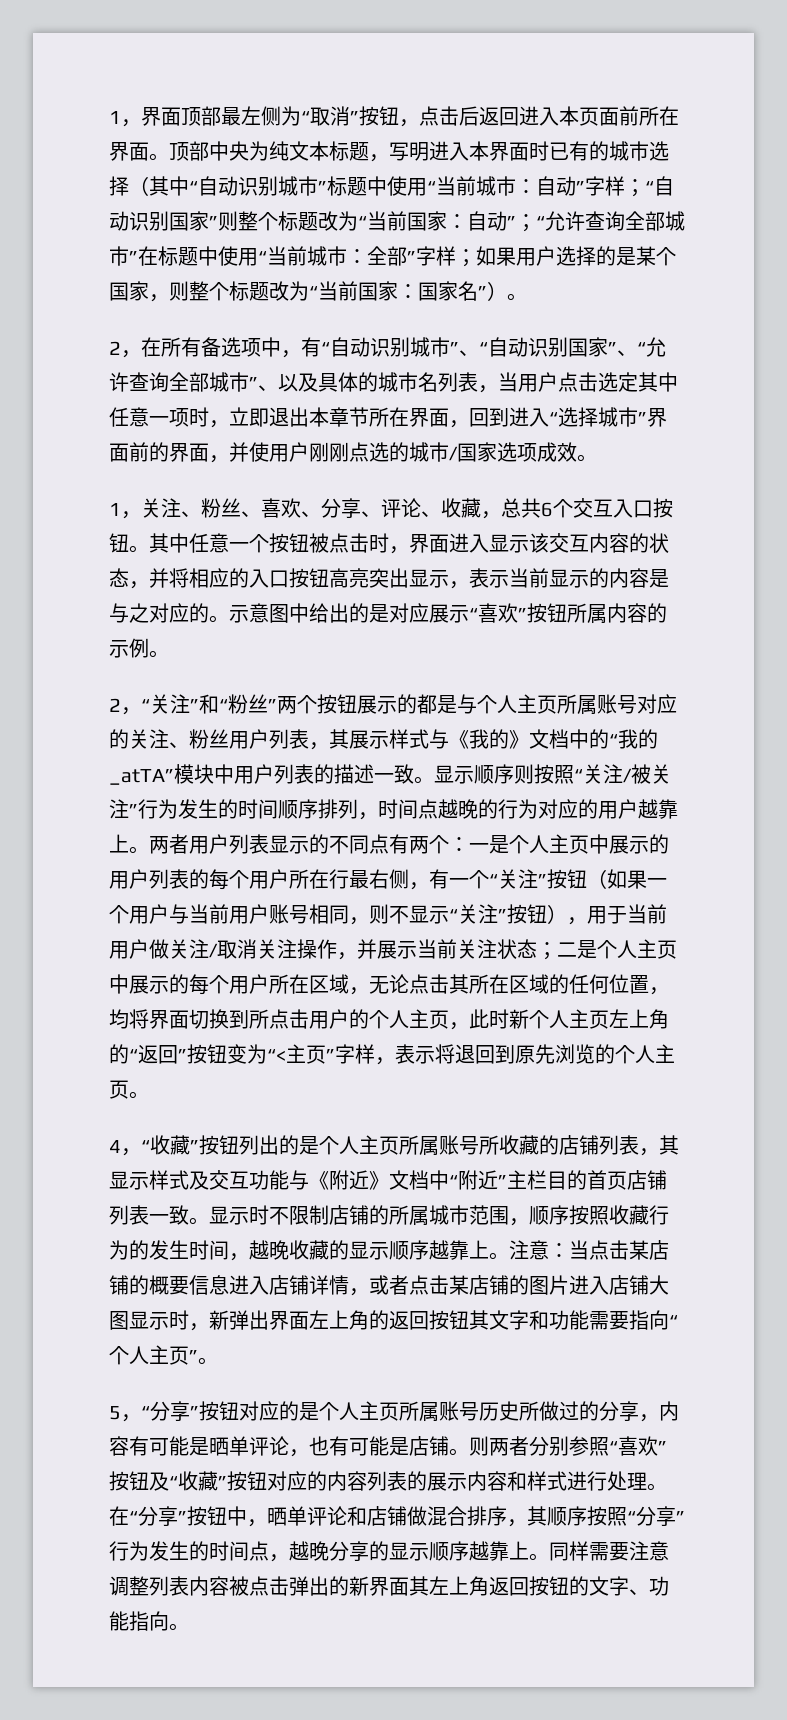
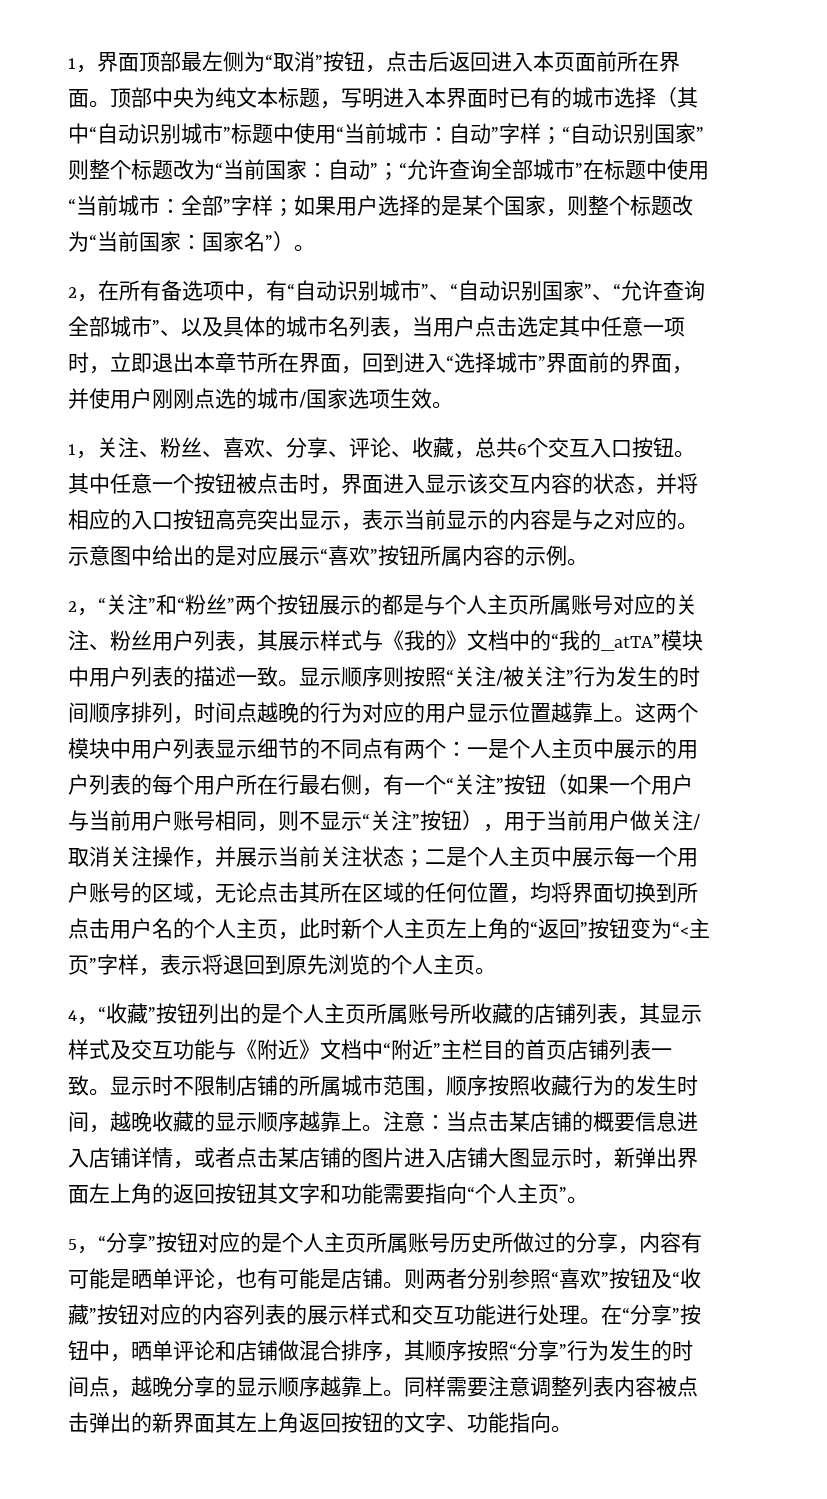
- 2，在所有备选项中，有“自动识别城市”、“自动识别国家”、“允许查询全部城市”、以及具体的城市名列表，当用户点击选定其中任意一项时，立即退出本章节所在界面，回到进入“选择城市”界面前的界面，并使用户刚刚点选的城市/国家选项成效。
+ 2，在所有备选项中，有“自动识别城市”、“自动识别国家”、“允许查询全部城市”、以及具体的城市名列表，当用户点击选定其中任意一项时，立即退出本章节所在界面，回到进入“选择城市”界面前的界面，并使用户刚刚点选的城市/国家选项生效。
- 显示顺序则按照“关注/被关注”行为发生的时间顺序排列，时间点越晚的行为对应的用户越靠上。两者用户列表显示的不同点有两个：
+ 显示顺序则按照“关注/被关注”行为发生的时间顺序排列，时间点越晚的行为对应的用户显示位置越靠上。这两个模块中用户列表显示细节的不同点有两个：
- 二是个人主页中展示的每个用户所在区域，无论点击其所在区域的任何位置，均将界面切换到所点击用户的个人主页，此时新个人主页左上角的“返回”按钮变为“<主页”字样，表示将退回到原先浏览的个人主页。
+ 二是个人主页中展示每一个用户账号的区域，无论点击其所在区域的任何位置，均将界面切换到所点击用户名的个人主页，此时新个人主页左上角的“返回”按钮变为“<主页”字样，表示将退回到原先浏览的个人主页。
- 则两者分别参照“喜欢”按钮及“收藏”按钮对应的内容列表的展示内容和样式进行处理。
+ 则两者分别参照“喜欢”按钮及“收藏”按钮对应的内容列表的展示样式和交互功能进行处理。

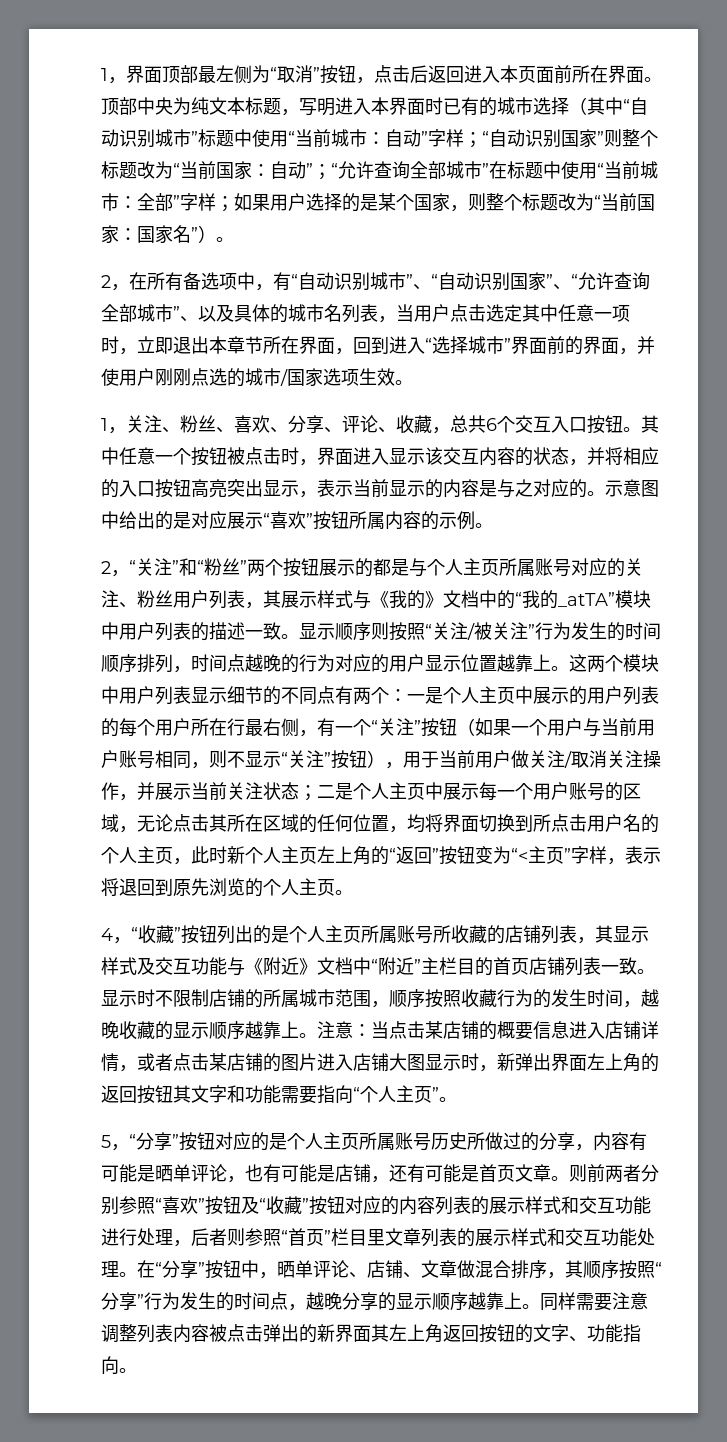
- 5，“分享”按钮对应的是个人主页所属账号历史所做过的分享，内容有可能是晒单评论，也有可能是店铺。则两者分别参照“喜欢”按钮及“收藏”按钮对应的内容列表的展示样式和交互功能进行处理。
+ 5，“分享”按钮对应的是个人主页所属账号历史所做过的分享，内容有可能是晒单评论，也有可能是店铺，还有可能是首页文章。则前两者分别参照“喜欢”按钮及“收藏”按钮对应的内容列表的展示样式和交互功能进行处理，后者则参照“首页”栏目里文章列表的展示样式和交互功能处理。
- 在“分享”按钮中，晒单评论和店铺做混合排序，其顺序按照“分享”行为发生的时间点，越晚分享的显示顺序越靠上。
+ 在“分享”按钮中，晒单评论、店铺、文章做混合排序，其顺序按照“分享”行为发生的时间点，越晚分享的显示顺序越靠上。

